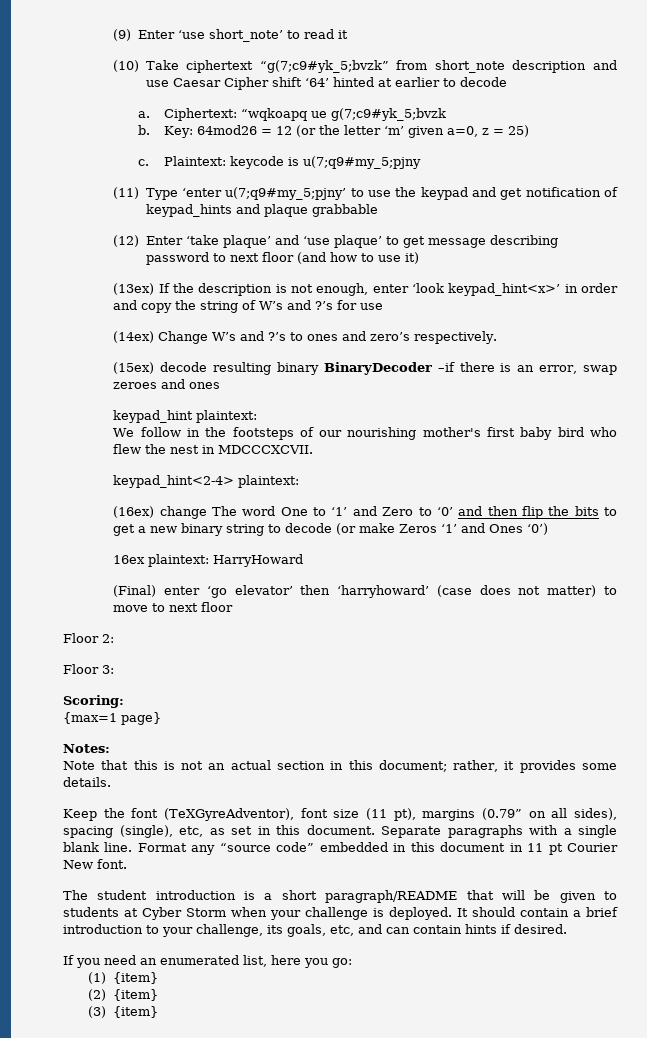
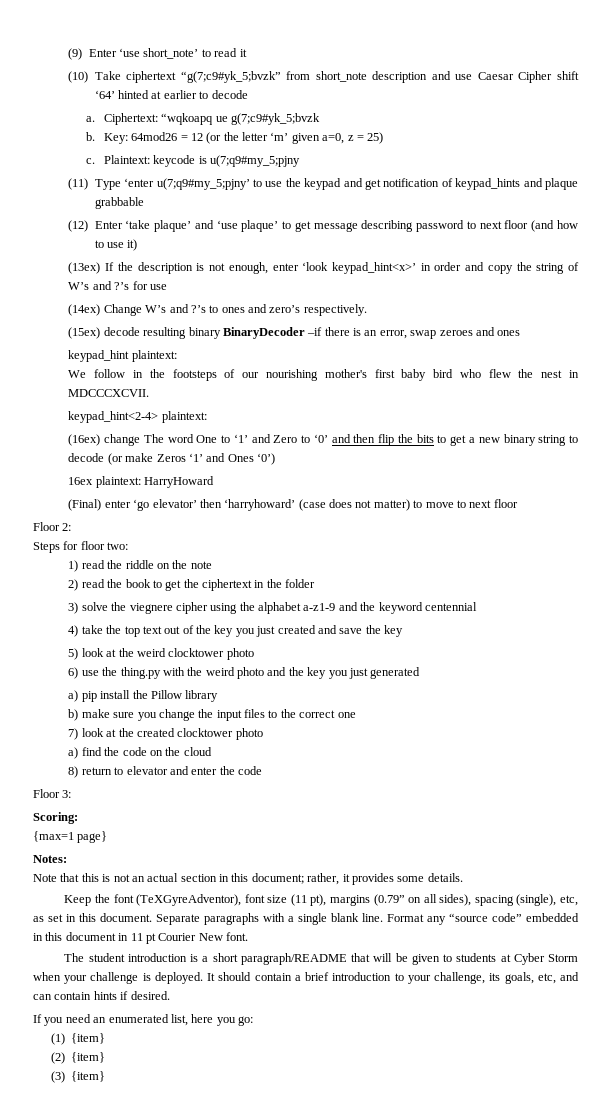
+ Steps for floor two:
+ 1) read the riddle on the note
+ 2) read the book to get the ciphertext in the folder
+ 3) solve the viegnere cipher using the alphabet a-z1-9 and the keyword centennial
+ 4) take the top text out of the key you just created and save the key
+ 5) look at the weird clocktower photo
+ 6) use the thing.py with the weird photo and the key you just generated
+ a) pip install the Pillow library
+ b) make sure you change the input files to the correct one
+ 7) look at the created clocktower photo
+ a) find the code on the cloud
+ 8) return to elevator and enter the code

